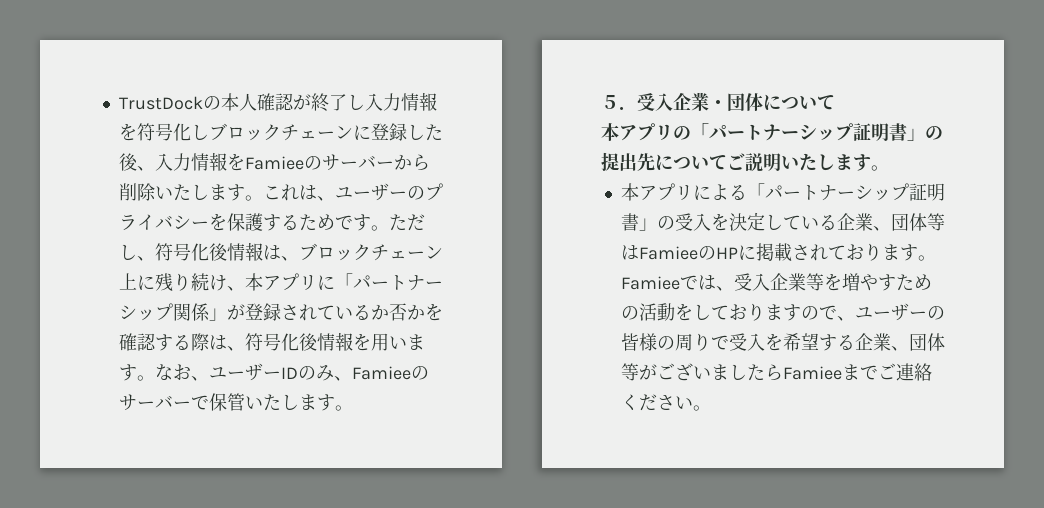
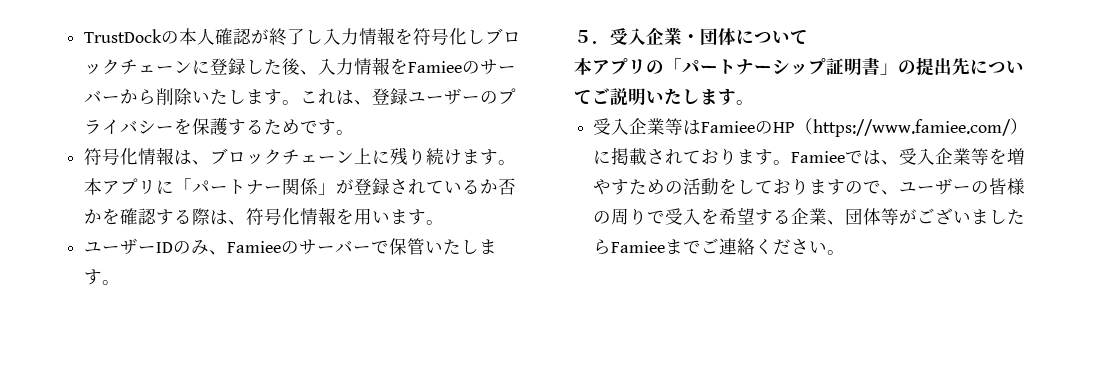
- これは、ユーザーのプライバシーを保護するためです。ただし、符号化後情報は、ブロックチェーン上に残り続け、本アプリに「パートナーシップ関係」が登録されているか否かを確認する際は、符号化後情報を用います。なお、ユーザーIDのみ、Famieeのサーバーで保管いたします。
+ これは、登録ユーザーのプライバシーを保護するためです。
+ 符号化情報は、ブロックチェーン上に残り続けます。本アプリに「パートナー関係」が登録されているか否かを確認する際は、符号化情報を用います。
+ ユーザーIDのみ、Famieeのサーバーで保管いたします。
- 本アプリによる「パートナーシップ証明書」の受入を決定している企業、団体等はFamieeのHPに掲載されております。
+ 受入企業等はFamieeのHP（https://www.famiee.com/）に掲載されております。

